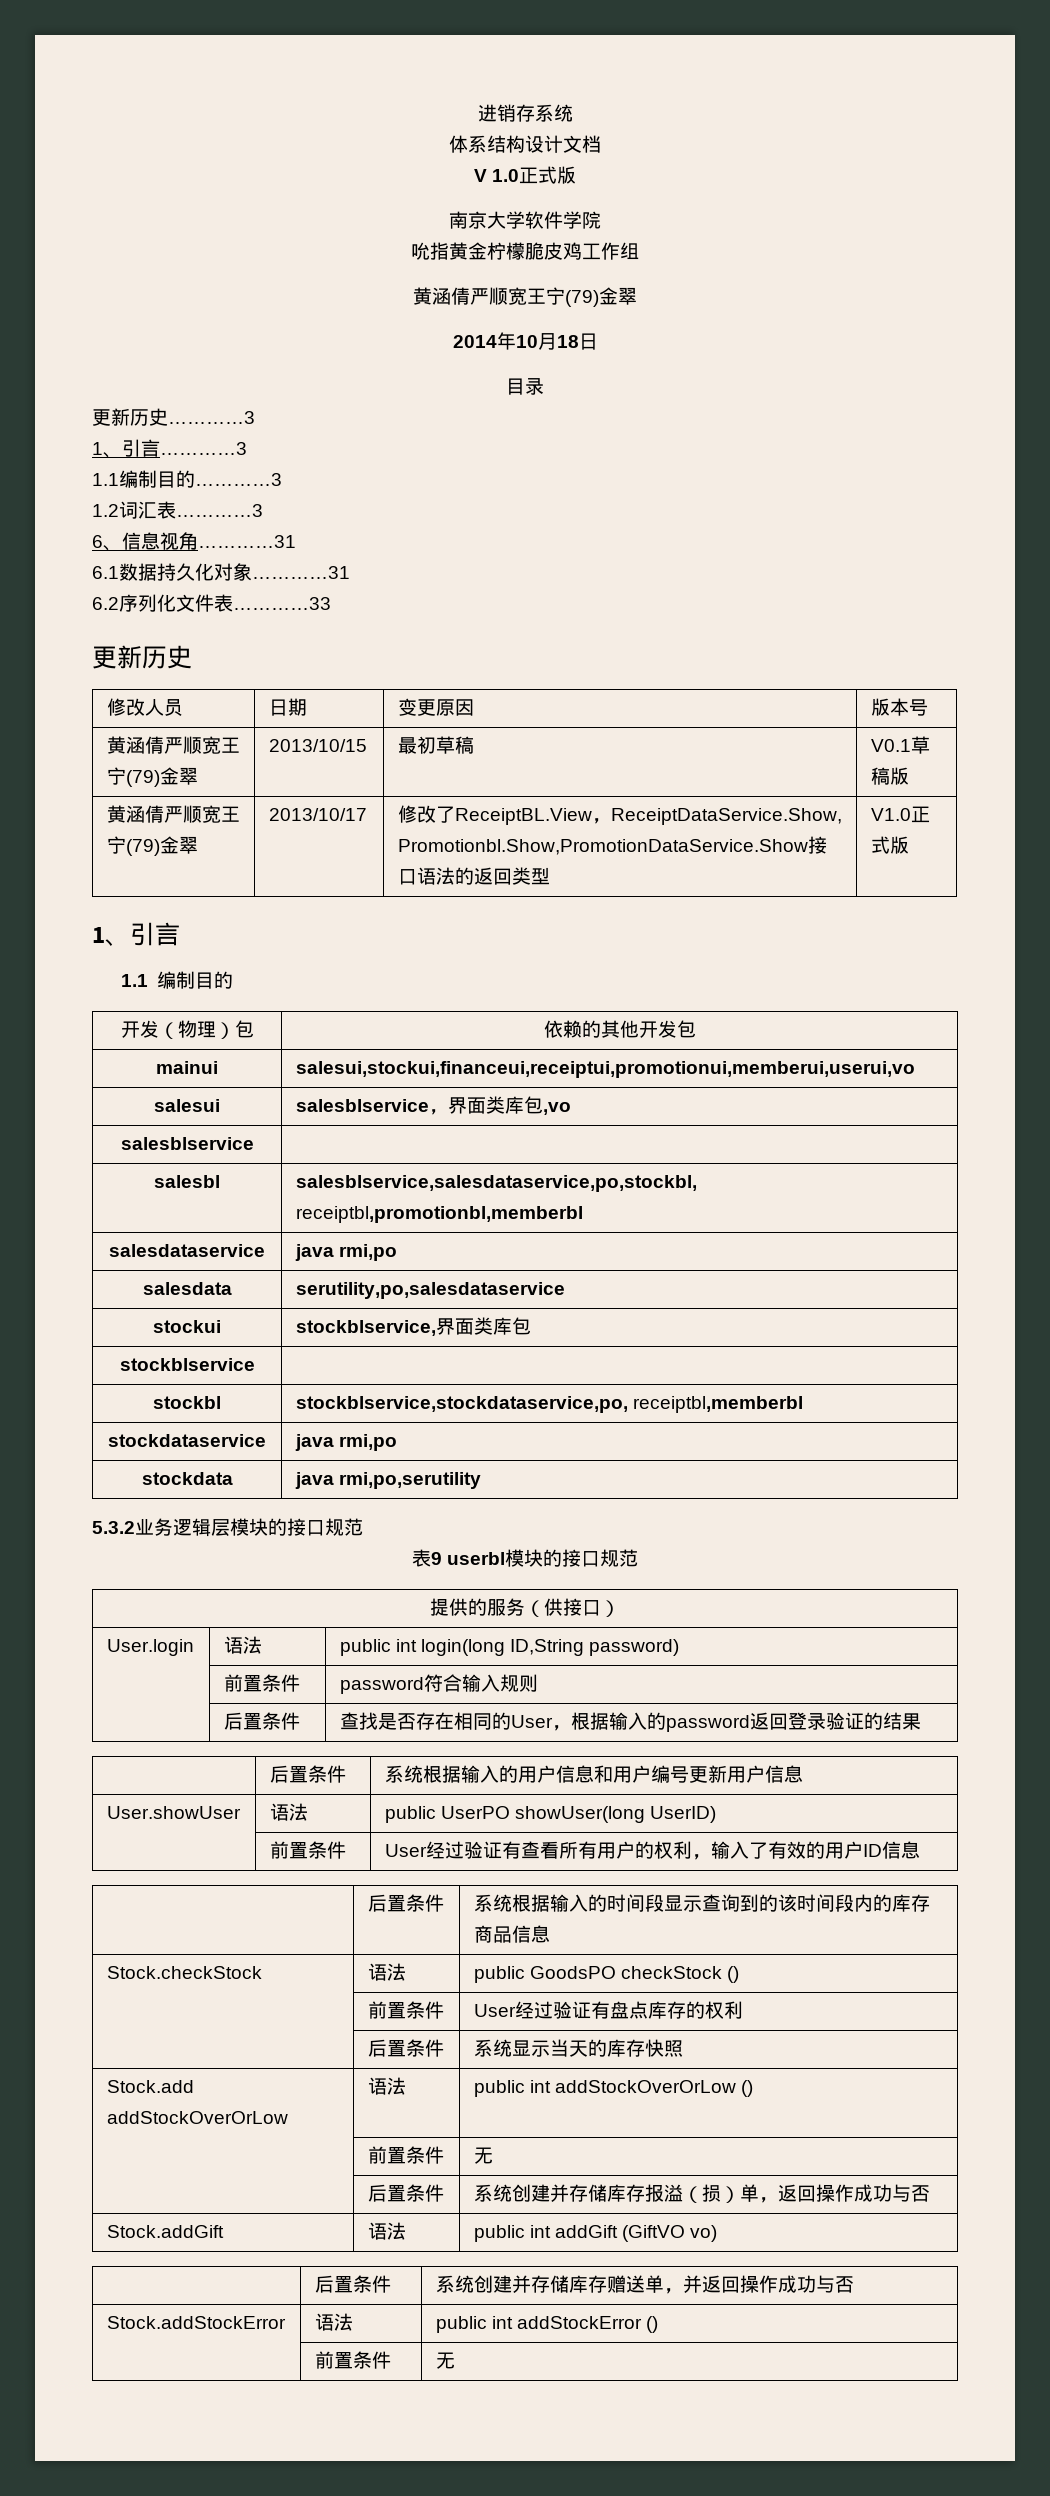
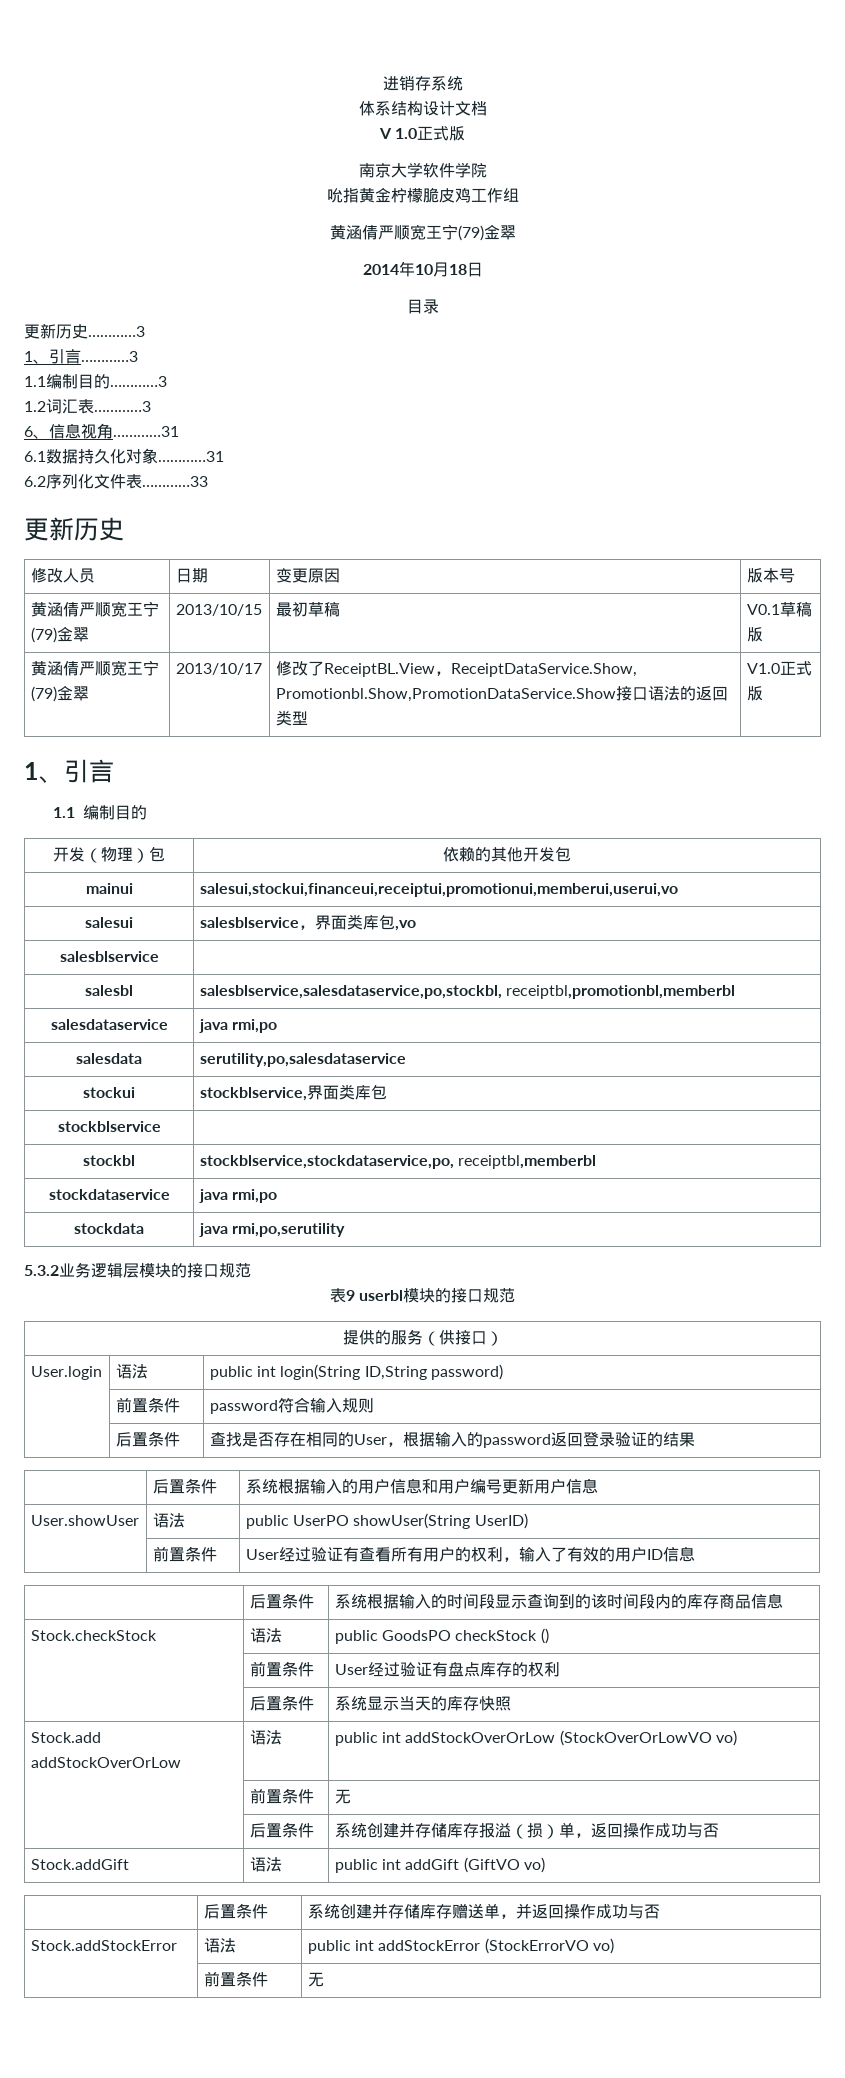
- User.login | 语法 | public int login(long ID,String password)
+ User.login | 语法 | public int login(String ID,String password)
- User.showUser | 语法 | public UserPO showUser(long UserID)
+ User.showUser | 语法 | public UserPO showUser(String UserID)
- Stock.add addStockOverOrLow | 语法 | public int addStockOverOrLow ()
+ Stock.add addStockOverOrLow | 语法 | public int addStockOverOrLow (StockOverOrLowVO vo)
- Stock.addStockError | 语法 | public int addStockError ()
+ Stock.addStockError | 语法 | public int addStockError (StockErrorVO vo)

